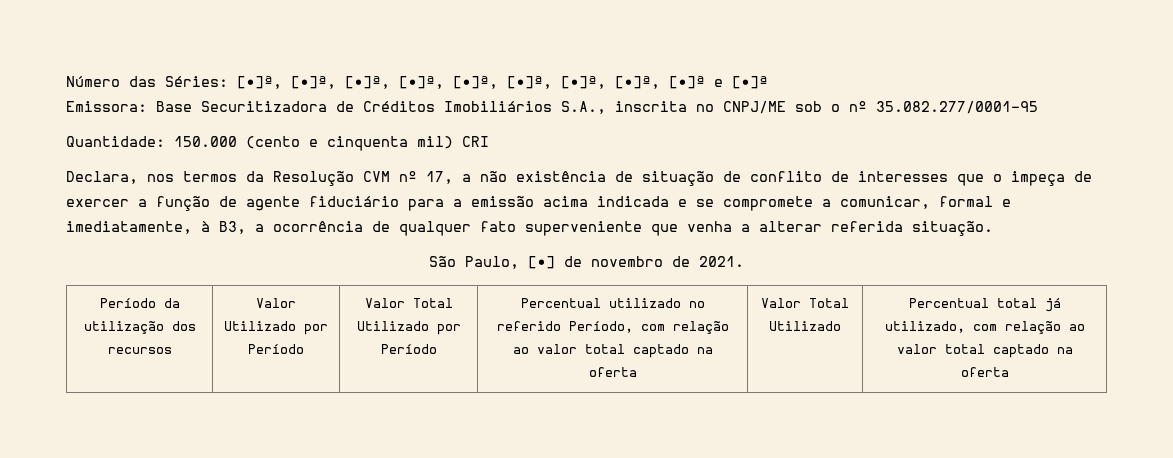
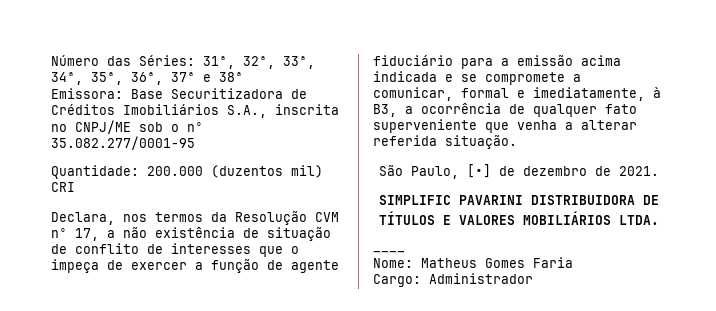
- Número das Séries: [•]ª, [•]ª, [•]ª, [•]ª, [•]ª, [•]ª, [•]ª, [•]ª, [•]ª e [•]ª
+ Número das Séries: 31ª, 32ª, 33ª, 34ª, 35ª, 36ª, 37ª e 38ª
- Quantidade: 150.000 (cento e cinquenta mil) CRI
+ Quantidade: 200.000 (duzentos mil) CRI
- São Paulo, [•] de novembro de 2021.
+ São Paulo, [•] de dezembro de 2021.
- Período da utilização dos recursos | Valor Utilizado por Período | Valor Total Utilizado por Período | Percentual utilizado no referido Período, com relação ao valor total captado na oferta | Valor Total Utilizado | Percentual total já utilizado, com relação ao valor total captado na oferta
+ SIMPLIFIC PAVARINI DISTRIBUIDORA DE TÍTULOS E VALORES MOBILIÁRIOS LTDA.
+ ____
+ Nome: Matheus Gomes Faria
+ Cargo: Administrador

